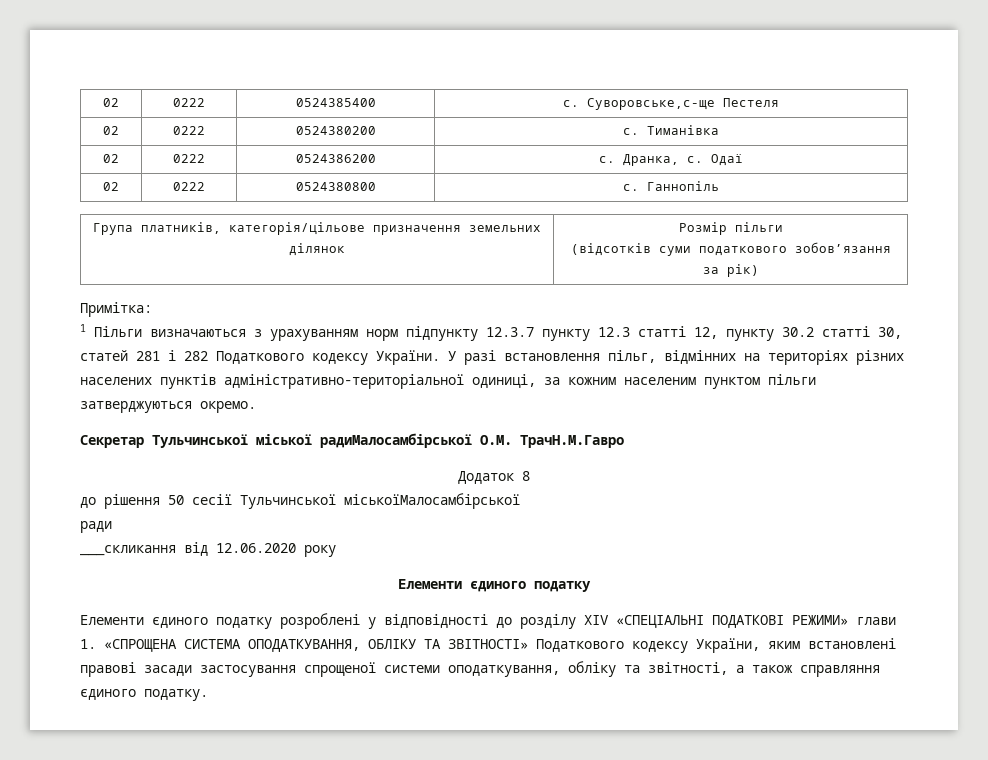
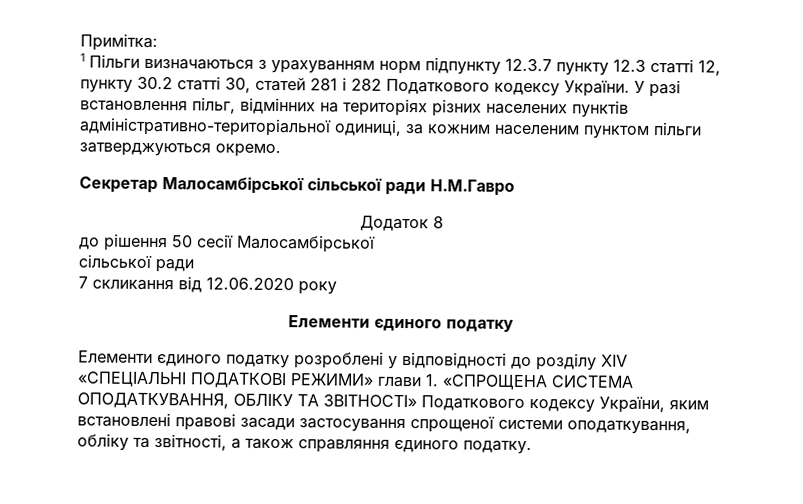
- 02 | 0222 | 0524385400 | с. Суворовське,с-ще Пестеля
- 02 | 0222 | 0524380200 | с. Тиманівка
- 02 | 0222 | 0524386200 | с. Дранка, с. Одаї
- 02 | 0222 | 0524380800 | с. Ганнопіль
- Група платників, категорія/цільове призначення земельних ділянок | Розмір пільги
- (відсотків суми податкового зобов’язання за рік)
- Секретар Тульчинської міської радиМалосамбірської О.М. ТрачН.М.Гавро
+ Секретар Малосамбірської сільської ради Н.М.Гавро
- до рішення 50 сесії Тульчинської міськоїМалосамбірської
- ради
+ до рішення 50 сесії Малосамбірської
+ сільської ради
- ___скликання від 12.06.2020 року
+ 7 скликання від 12.06.2020 року

